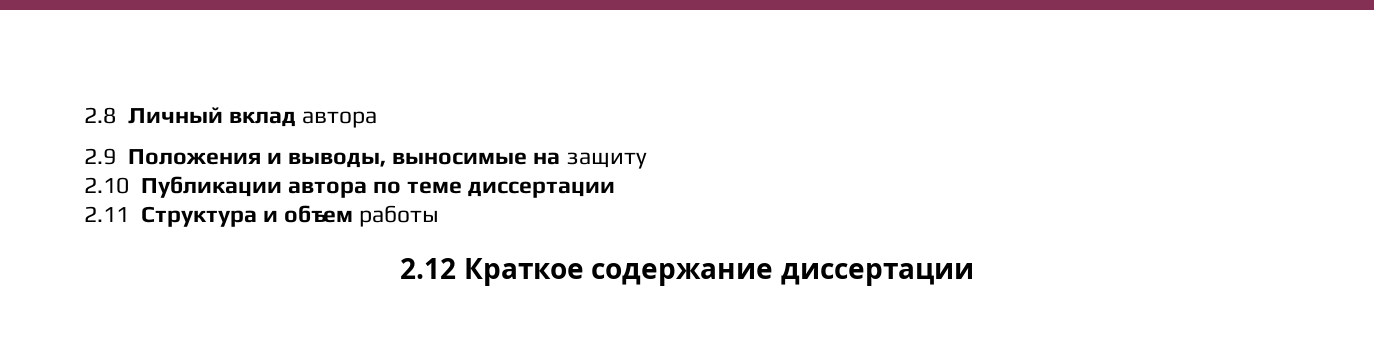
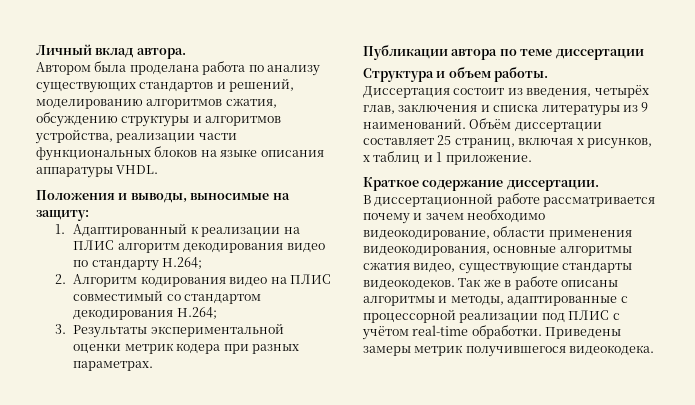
- 2.8 Личный вклад автора
- 2.9 Положения и выводы, выносимые на защиту
- 2.10 Публикации автора по теме диссертации
+ Личный вклад автора.
+ Автором была проделана работа по анализу существующих стандартов и решений, моделированию алгоритмов сжатия, обсуждению структуры и алгоритмов устройства, реализации части функциональных блоков на языке описания аппаратуры VHDL.
+ Положения и выводы, выносимые на защиту:
+ 1. Адаптированный к реализации на ПЛИС алгоритм декодирования видео по стандарту H.264;
+ 2. Алгоритм кодирования видео на ПЛИС совместимый со стандартом декодирования H.264;
+ 3. Результаты экспериментальной оценки метрик кодера при разных параметрах.
+ Публикации автора по теме диссертации
- 2.11 Структура и объем работы
- 2.12 Краткое содержание диссертации
+ Структура и объем работы.
+ Диссертация состоит из введения, четырёх глав, заключения и списка литературы из 9 наименований. Объём диссертации составляет 25 страниц, включая х рисунков, х таблиц и 1 приложение.
+ Краткое содержание диссертации.
+ В диссертационной работе рассматривается почему и зачем необходимо видеокодирование, области применения видеокодирования, основные алгоритмы сжатия видео, существующие стандарты видеокодеков. Так же в работе описаны алгоритмы и методы, адаптированные с процессорной реализации под ПЛИС с учётом real-time обработки. Приведены замеры метрик получившегося видеокодека.

